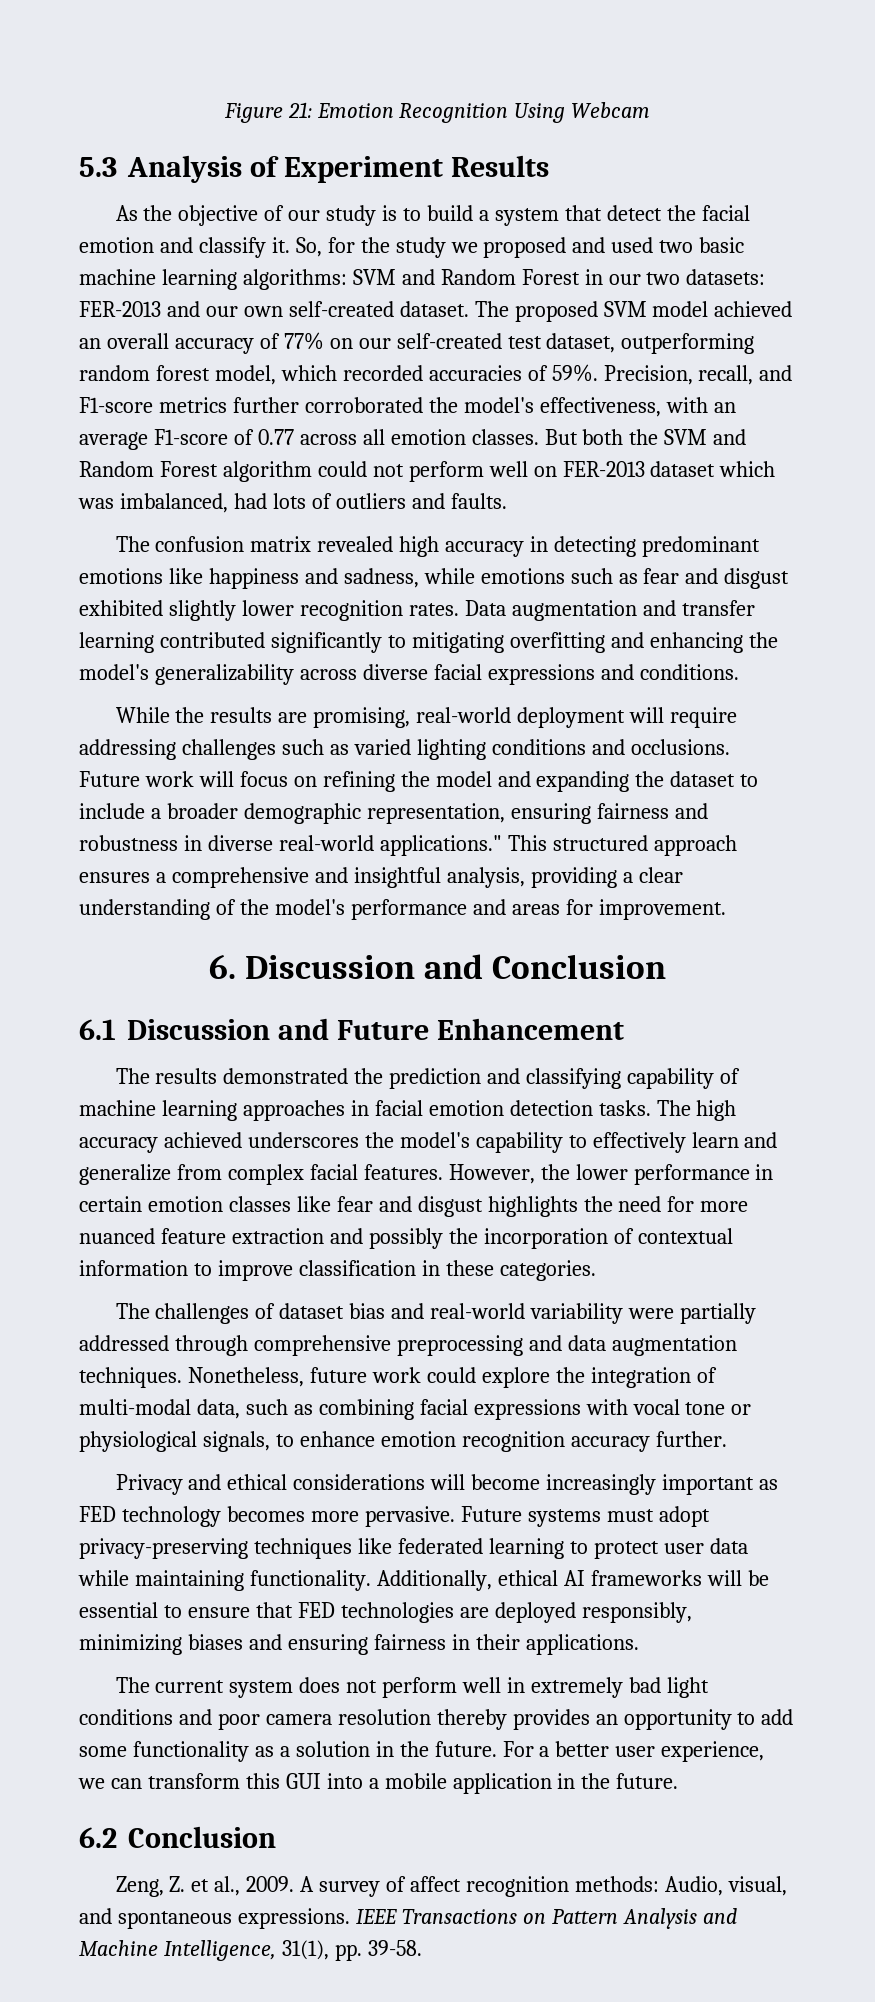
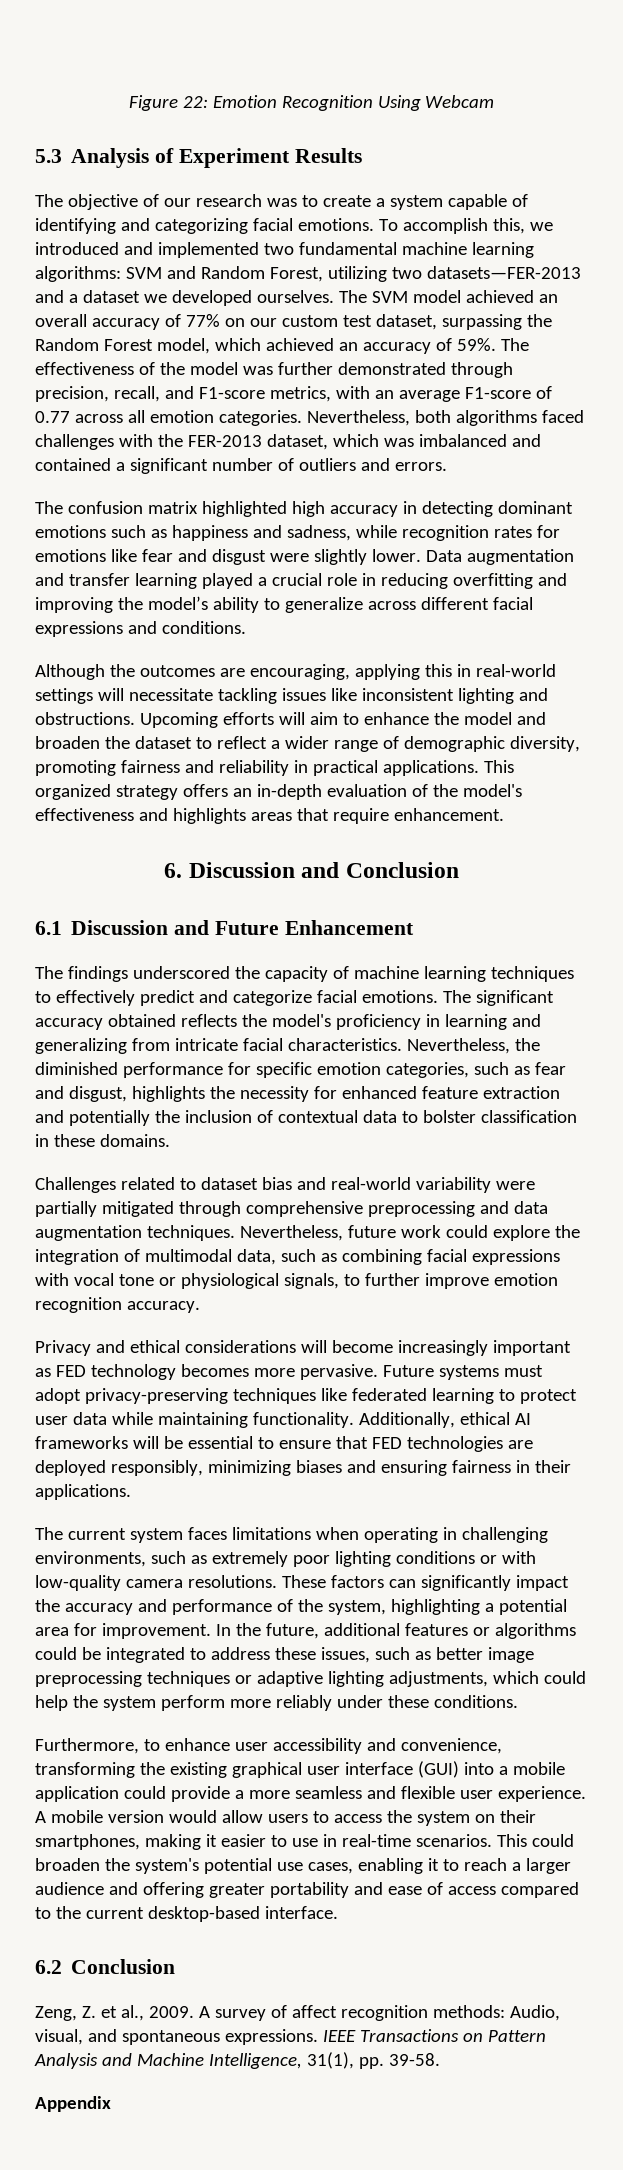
- Figure 21: Emotion Recognition Using Webcam
+ Figure 22: Emotion Recognition Using Webcam
- As the objective of our study is to build a system that detect the facial emotion and classify it. So, for the study we proposed and used two basic machine learning algorithms: SVM and Random Forest in our two datasets: FER-2013 and our own self-created dataset. The proposed SVM model achieved an overall accuracy of 77% on our self-created test dataset, outperforming random forest model, which recorded accuracies of 59%. Precision, recall, and F1-score metrics further corroborated the model's effectiveness, with an average F1-score of 0.77 across all emotion classes. But both the SVM and Random Forest algorithm could not perform well on FER-2013 dataset which was imbalanced, had lots of outliers and faults.
+ The objective of our research was to create a system capable of identifying and categorizing facial emotions. To accomplish this, we introduced and implemented two fundamental machine learning algorithms: SVM and Random Forest, utilizing two datasets—FER-2013 and a dataset we developed ourselves. The SVM model achieved an overall accuracy of 77% on our custom test dataset, surpassing the Random Forest model, which achieved an accuracy of 59%. The effectiveness of the model was further demonstrated through precision, recall, and F1-score metrics, with an average F1-score of 0.77 across all emotion categories. Nevertheless, both algorithms faced challenges with the FER-2013 dataset, which was imbalanced and contained a significant number of outliers and errors.
- The confusion matrix revealed high accuracy in detecting predominant emotions like happiness and sadness, while emotions such as fear and disgust exhibited slightly lower recognition rates.
+ The confusion matrix highlighted high accuracy in detecting dominant emotions such as happiness and sadness, while recognition rates for emotions like fear and disgust were slightly lower.
- Data augmentation and transfer learning contributed significantly to mitigating overfitting and enhancing the model's generalizability across diverse facial expressions and conditions.
+ Data augmentation and transfer learning played a crucial role in reducing overfitting and improving the model’s ability to generalize across different facial expressions and conditions.
- While the results are promising, real-world deployment will require addressing challenges such as varied lighting conditions and occlusions. Future work will focus on refining the model and expanding the dataset to include a broader demographic representation, ensuring fairness and robustness in diverse real-world applications." This structured approach ensures a comprehensive and insightful analysis, providing a clear understanding of the model's performance and areas for improvement.
+ Although the outcomes are encouraging, applying this in real-world settings will necessitate tackling issues like inconsistent lighting and obstructions. Upcoming efforts will aim to enhance the model and broaden the dataset to reflect a wider range of demographic diversity, promoting fairness and reliability in practical applications. This organized strategy offers an in-depth evaluation of the model's effectiveness and highlights areas that require enhancement.
- The results demonstrated the prediction and classifying capability of machine learning approaches in facial emotion detection tasks. The high accuracy achieved underscores the model's capability to effectively learn and generalize from complex facial features. However, the lower performance in certain emotion classes like fear and disgust highlights the need for more nuanced feature extraction and possibly the incorporation of contextual information to improve classification in these categories.
- The challenges of dataset bias and real-world variability were partially addressed through comprehensive preprocessing and data augmentation techniques.
+ The findings underscored the capacity of machine learning techniques to effectively predict and categorize facial emotions. The significant accuracy obtained reflects the model's proficiency in learning and generalizing from intricate facial characteristics. Nevertheless, the diminished performance for specific emotion categories, such as fear and disgust, highlights the necessity for enhanced feature extraction and potentially the inclusion of contextual data to bolster classification in these domains.
+ Challenges related to dataset bias and real-world variability were partially mitigated through comprehensive preprocessing and data augmentation techniques.
- Nonetheless, future work could explore the integration of multi-modal data, such as combining facial expressions with vocal tone or physiological signals, to enhance emotion recognition accuracy further.
+ Nevertheless, future work could explore the integration of multimodal data, such as combining facial expressions with vocal tone or physiological signals, to further improve emotion recognition accuracy.
- The current system does not perform well in extremely bad light conditions and poor camera resolution thereby provides an opportunity to add some functionality as a solution in the future. For a better user experience, we can transform this GUI into a mobile application in the future.
+ The current system faces limitations when operating in challenging environments, such as extremely poor lighting conditions or with low-quality camera resolutions. These factors can significantly impact the accuracy and performance of the system, highlighting a potential area for improvement. In the future, additional features or algorithms could be integrated to address these issues, such as better image preprocessing techniques or adaptive lighting adjustments, which could help the system perform more reliably under these conditions.
+ Furthermore, to enhance user accessibility and convenience, transforming the existing graphical user interface (GUI) into a mobile application could provide a more seamless and flexible user experience. A mobile version would allow users to access the system on their smartphones, making it easier to use in real-time scenarios. This could broaden the system's potential use cases, enabling it to reach a larger audience and offering greater portability and ease of access compared to the current desktop-based interface.
+ Appendix

